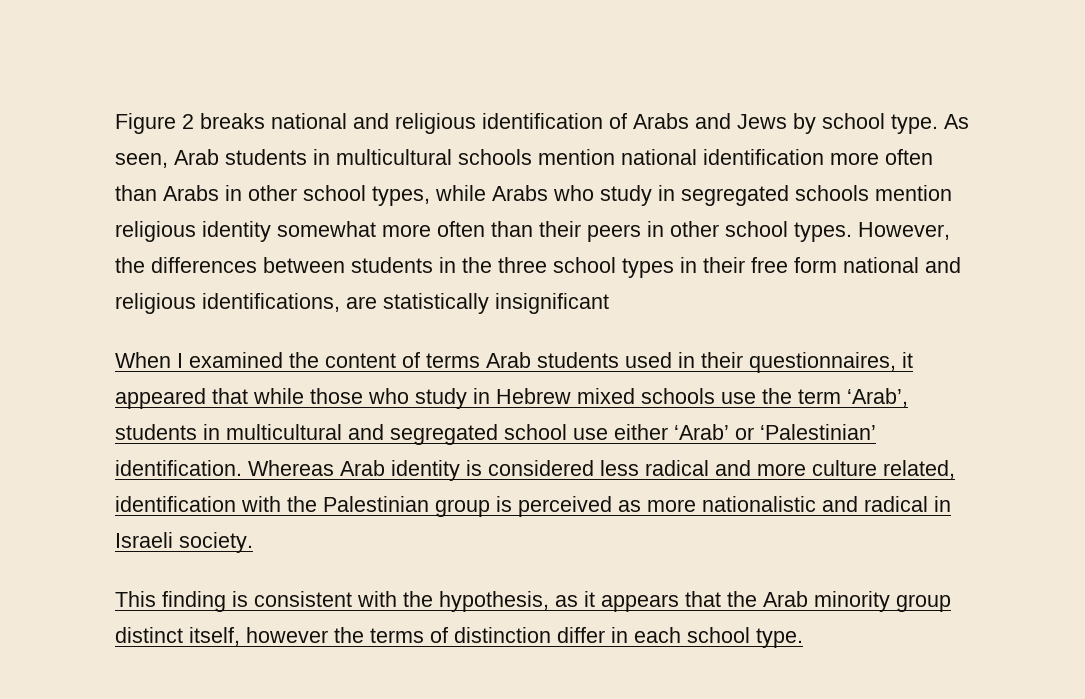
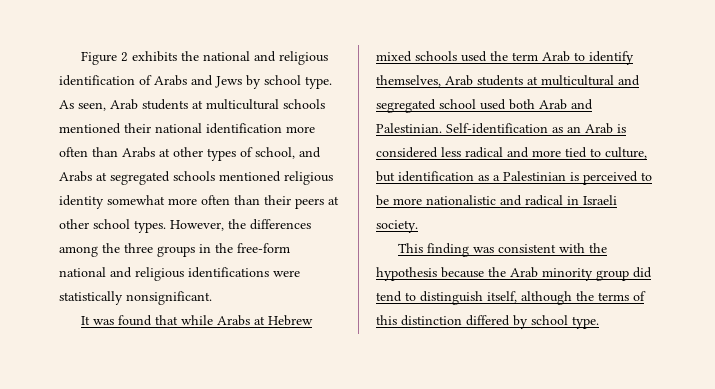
- Figure 2 breaks national and religious identification of Arabs and Jews by school type.
+ Figure 2 exhibits the national and religious identification of Arabs and Jews by school type.
- As seen, Arab students in multicultural schools mention national identification more often than Arabs in other school types, while Arabs who study in segregated schools mention religious identity somewhat more often than their peers in other school types.
+ As seen, Arab students at multicultural schools mentioned their national identification more often than Arabs at other types of school, and Arabs at segregated schools mentioned religious identity somewhat more often than their peers at other school types.
- However, the differences between students in the three school types in their free form national and religious identifications, are statistically insignificant
- When I examined the content of terms Arab students used in their questionnaires, it appeared that while those who study in Hebrew mixed schools use the term ‘Arab’, students in multicultural and segregated school use either ‘Arab’ or ‘Palestinian’ identification. Whereas Arab identity is considered less radical and more culture related, identification with the Palestinian group is perceived as more nationalistic and radical in Israeli society.
+ However, the differences among the three groups in the free-form national and religious identifications were statistically nonsignificant.
+ It was found that while Arabs at Hebrew mixed schools used the term Arab to identify themselves, Arab students at multicultural and segregated school used both Arab and Palestinian. Self-identification as an Arab is considered less radical and more tied to culture, but identification as a Palestinian is perceived to be more nationalistic and radical in Israeli society.
- This finding is consistent with the hypothesis, as it appears that the Arab minority group distinct itself, however the terms of distinction differ in each school type.
+ This finding was consistent with the hypothesis because the Arab minority group did tend to distinguish itself, although the terms of this distinction differed by school type.

